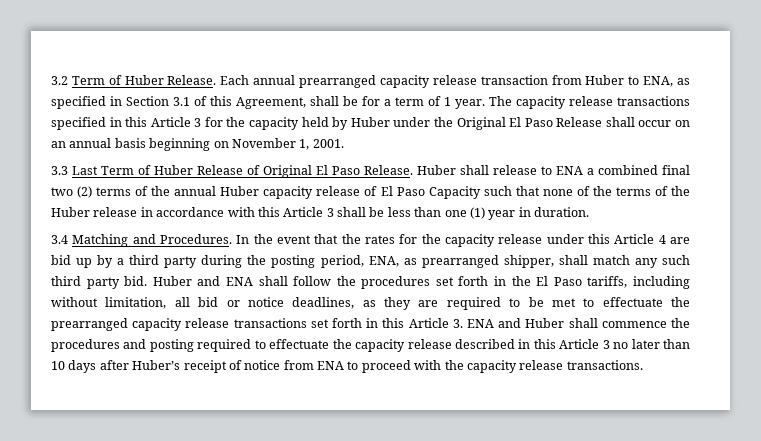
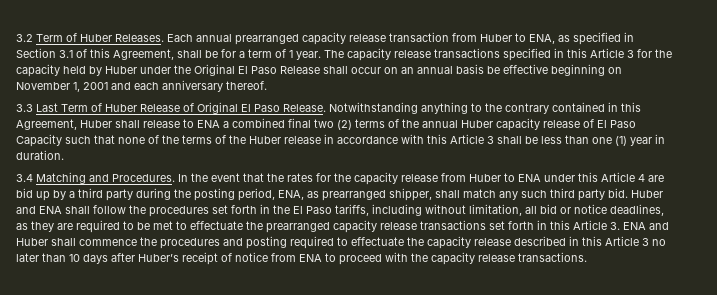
- 3.2 Term of Huber Release.
+ 3.2 Term of Huber Releases.
- The capacity release transactions specified in this Article 3 for the capacity held by Huber under the Original El Paso Release shall occur on an annual basis beginning on November 1, 2001.
+ The capacity release transactions specified in this Article 3 for the capacity held by Huber under the Original El Paso Release shall occur on an annual basis be effective beginning on November 1, 2001 and each anniversary thereof.
- Huber shall release to ENA a combined final two (2) terms of the annual Huber capacity release of El Paso Capacity such that none of the terms of the Huber release in accordance with this Article 3 shall be less than one (1) year in duration.
+ Notwithstanding anything to the contrary contained in this Agreement, Huber shall release to ENA a combined final two (2) terms of the annual Huber capacity release of El Paso Capacity such that none of the terms of the Huber release in accordance with this Article 3 shall be less than one (1) year in duration.
- In the event that the rates for the capacity release under this Article 4 are bid up by a third party during the posting period, ENA, as prearranged shipper, shall match any such third party bid.
+ In the event that the rates for the capacity release from Huber to ENA under this Article 4 are bid up by a third party during the posting period, ENA, as prearranged shipper, shall match any such third party bid.

